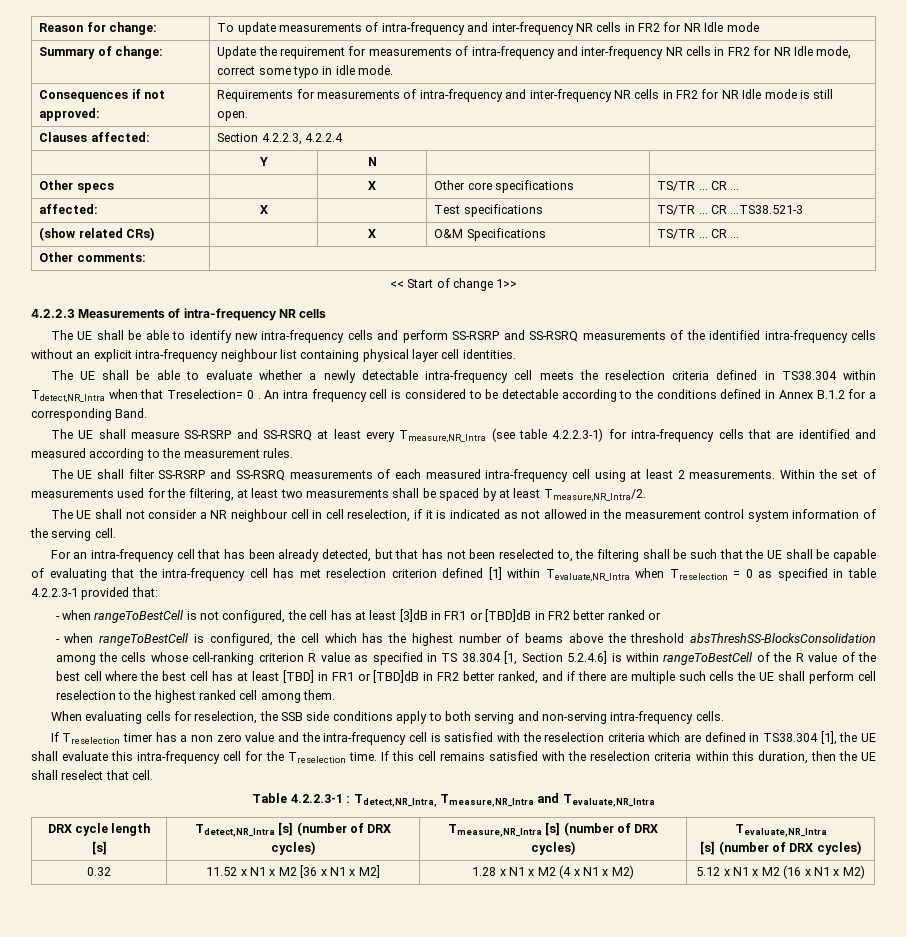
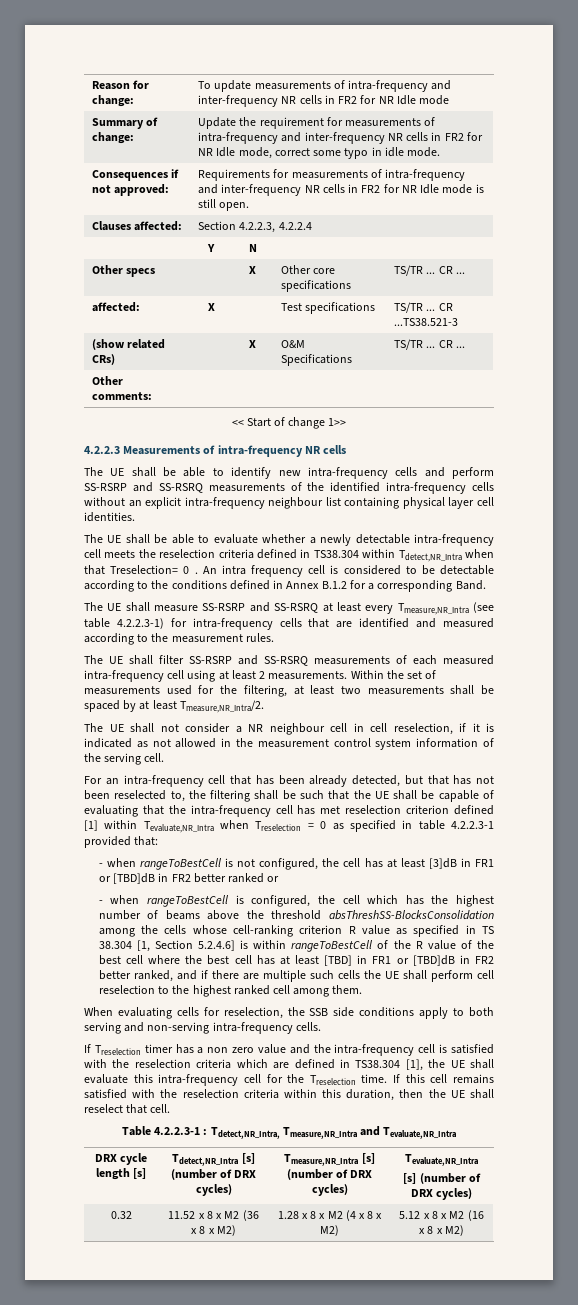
- 0.32 | 11.52 x N1 x M2 [36 x N1 x M2] | 1.28 x N1 x M2 (4 x N1 x M2) | 5.12 x N1 x M2 (16 x N1 x M2)
+ 0.32 | 11.52 x 8 x M2 (36 x 8 x M2) | 1.28 x 8 x M2 (4 x 8 x M2) | 5.12 x 8 x M2 (16 x 8 x M2)

